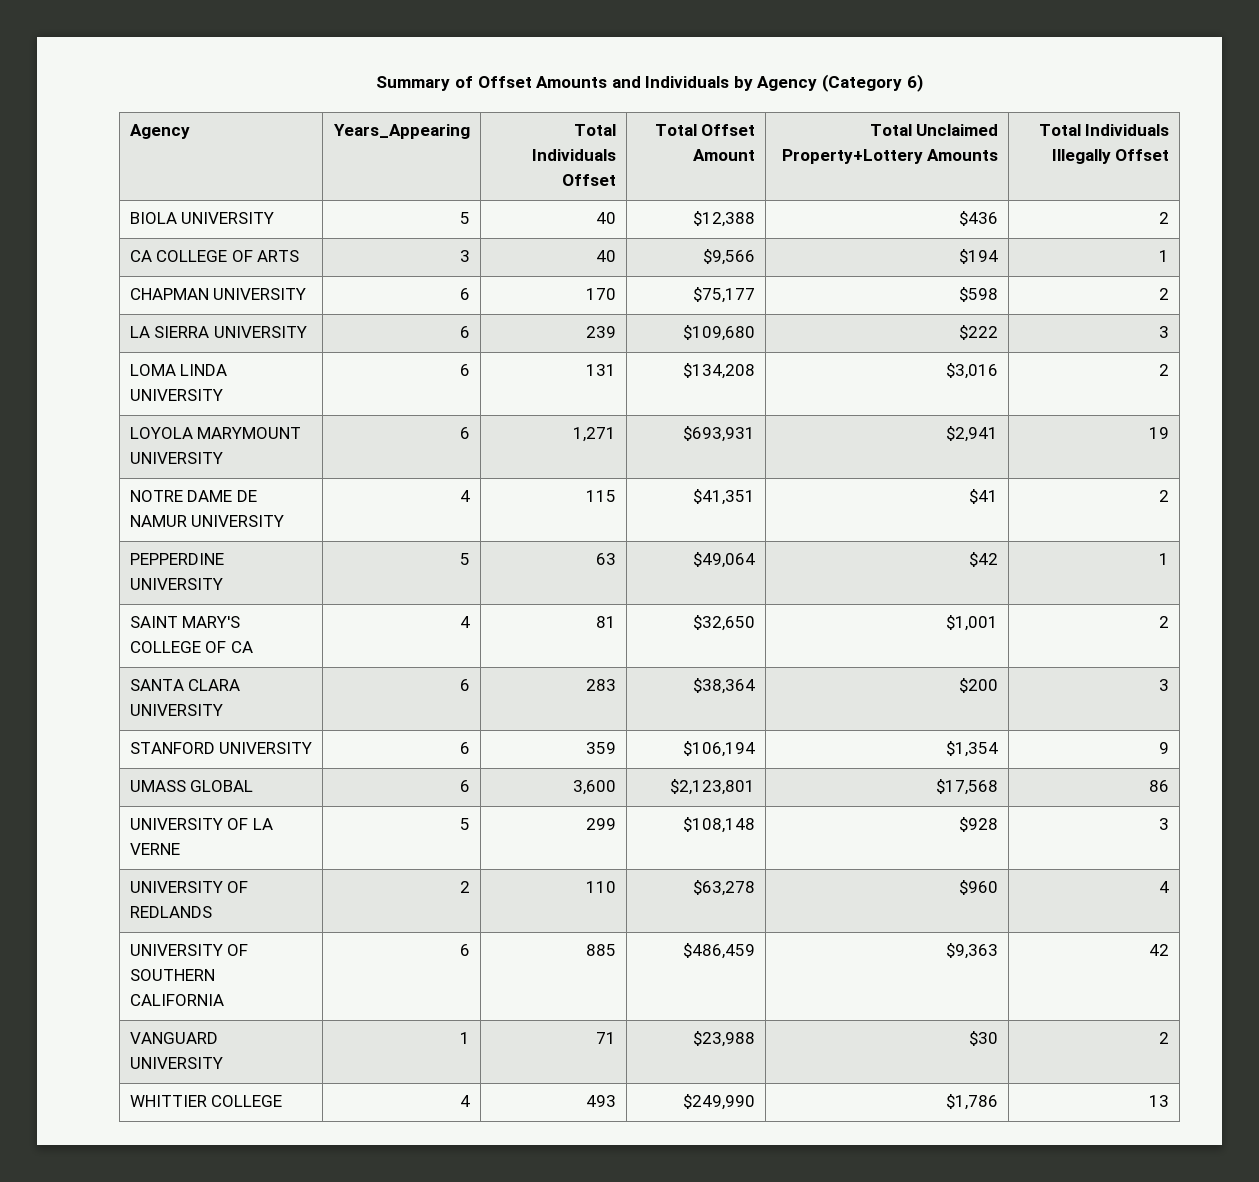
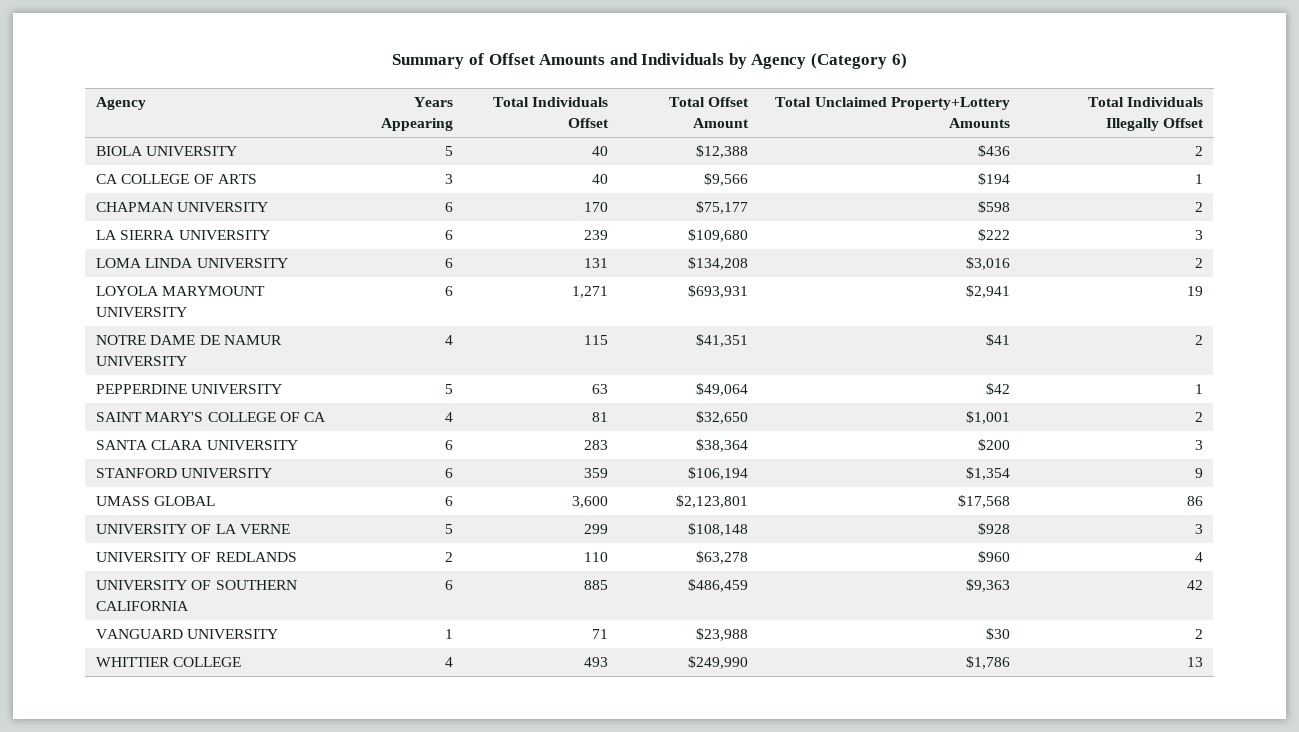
- Agency | Years_Appearing | Total Individuals Offset | Total Offset Amount | Total Unclaimed Property+Lottery Amounts | Total Individuals Illegally Offset
+ Agency | Years Appearing | Total Individuals Offset | Total Offset Amount | Total Unclaimed Property+Lottery Amounts | Total Individuals Illegally Offset

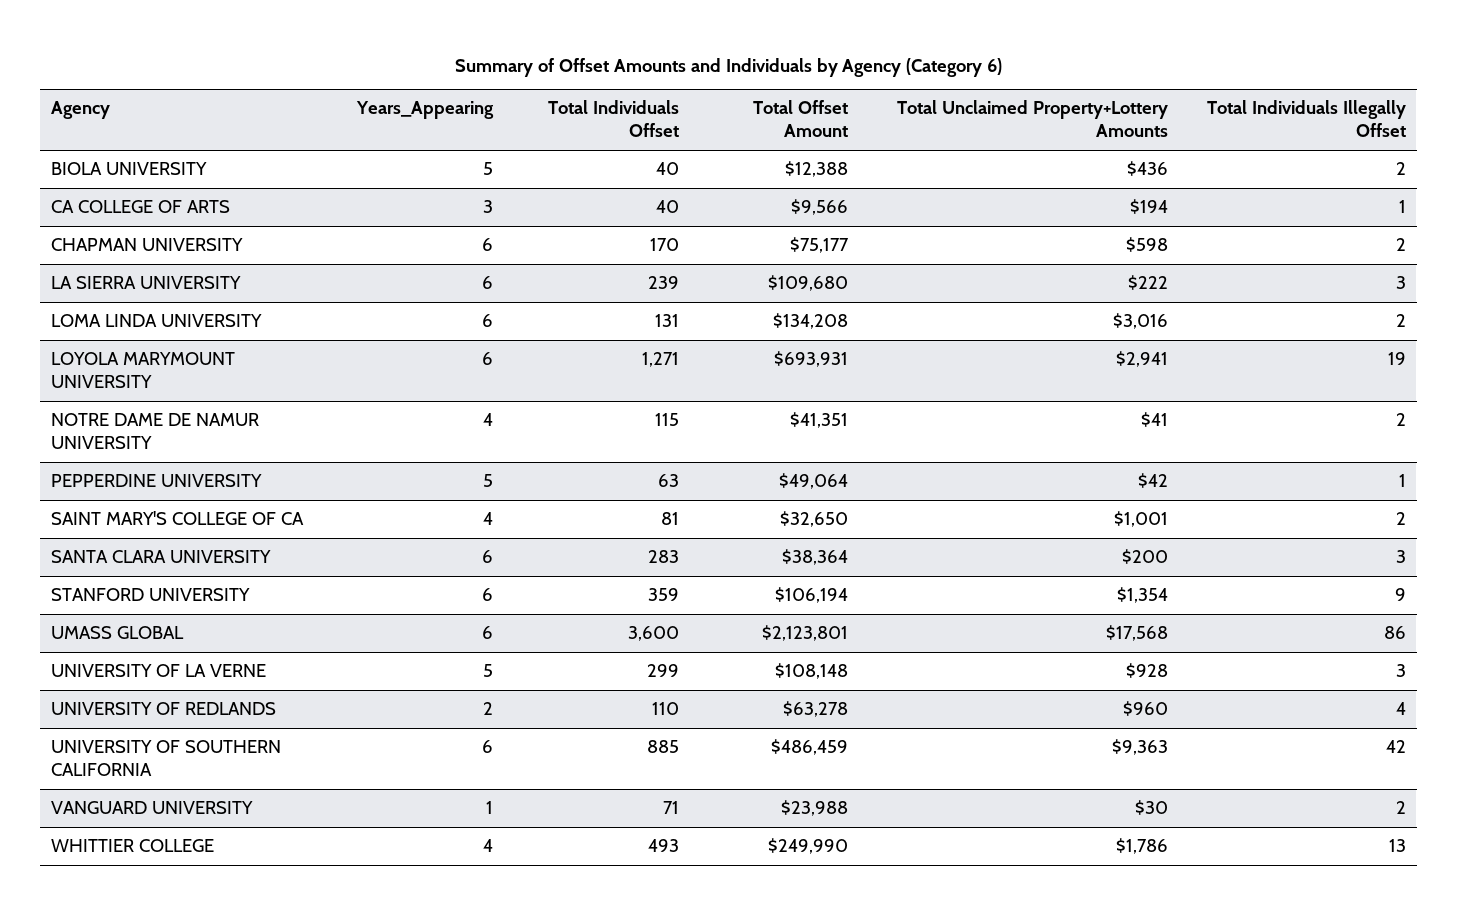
- Agency | Years Appearing | Total Individuals Offset | Total Offset Amount | Total Unclaimed Property+Lottery Amounts | Total Individuals Illegally Offset
+ Agency | Years_Appearing | Total Individuals Offset | Total Offset Amount | Total Unclaimed Property+Lottery Amounts | Total Individuals Illegally Offset

